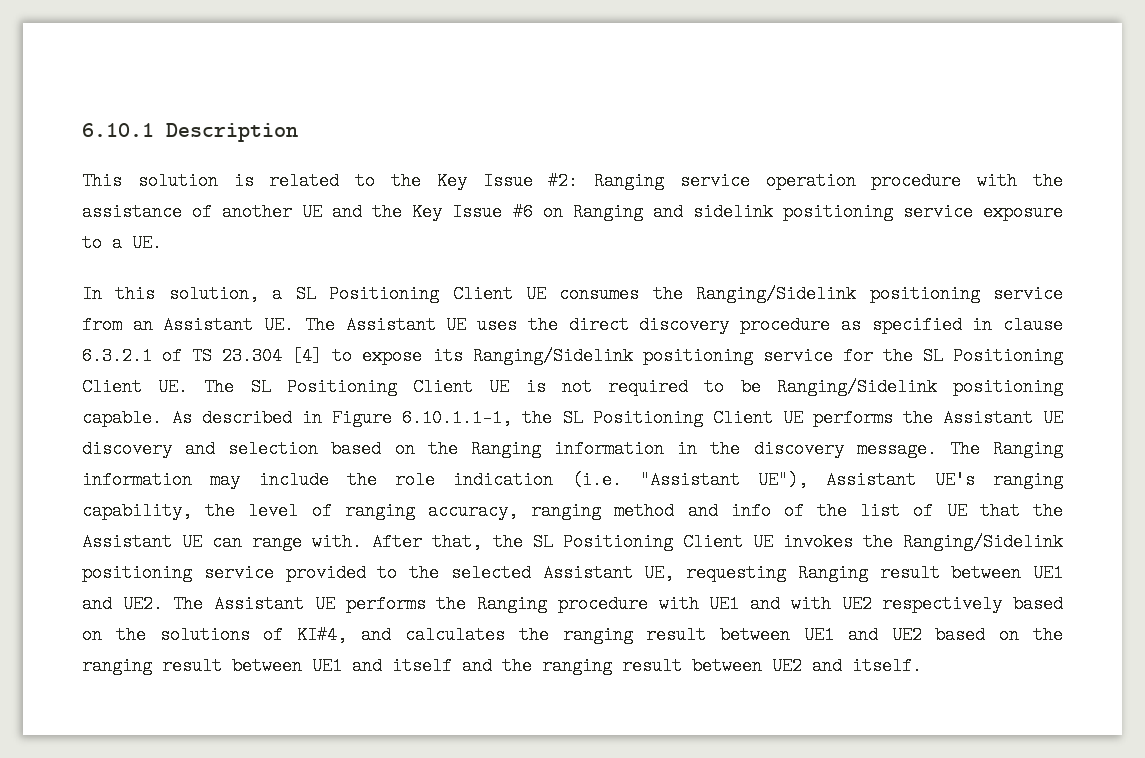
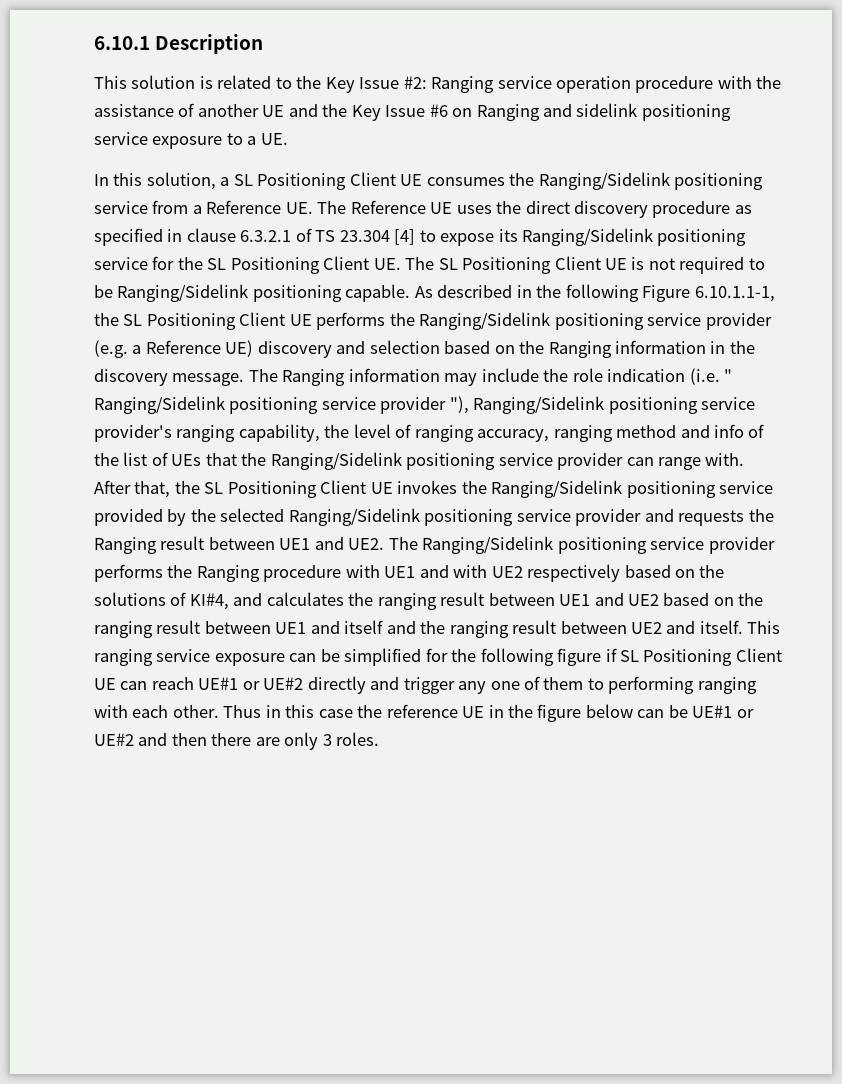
- In this solution, a SL Positioning Client UE consumes the Ranging/Sidelink positioning service from an Assistant UE. The Assistant UE uses the direct discovery procedure as specified in clause 6.3.2.1 of TS 23.304 [4] to expose its Ranging/Sidelink positioning service for the SL Positioning Client UE. The SL Positioning Client UE is not required to be Ranging/Sidelink positioning capable.
+ In this solution, a SL Positioning Client UE consumes the Ranging/Sidelink positioning service from a Reference UE. The Reference UE uses the direct discovery procedure as specified in clause 6.3.2.1 of TS 23.304 [4] to expose its Ranging/Sidelink positioning service for the SL Positioning Client UE. The SL Positioning Client UE is not required to be Ranging/Sidelink positioning capable.
- As described in Figure 6.10.1.1-1, the SL Positioning Client UE performs the Assistant UE discovery and selection based on the Ranging information in the discovery message.
+ As described in the following Figure 6.10.1.1-1, the SL Positioning Client UE performs the Ranging/Sidelink positioning service provider (e.g. a Reference UE) discovery and selection based on the Ranging information in the discovery message.
- The Ranging information may include the role indication (i.e. "Assistant UE"), Assistant UE's ranging capability, the level of ranging accuracy, ranging method and info of the list of UE that the Assistant UE can range with.
+ The Ranging information may include the role indication (i.e. " Ranging/Sidelink positioning service provider "), Ranging/Sidelink positioning service provider's ranging capability, the level of ranging accuracy, ranging method and info of the list of UEs that the Ranging/Sidelink positioning service provider can range with.
- After that, the SL Positioning Client UE invokes the Ranging/Sidelink positioning service provided to the selected Assistant UE, requesting Ranging result between UE1 and UE2. The Assistant UE performs the Ranging procedure with UE1 and with UE2 respectively based on the solutions of KI#4, and calculates the ranging result between UE1 and UE2 based on the ranging result between UE1 and itself and the ranging result between UE2 and itself.
+ After that, the SL Positioning Client UE invokes the Ranging/Sidelink positioning service provided by the selected Ranging/Sidelink positioning service provider and requests the Ranging result between UE1 and UE2. The Ranging/Sidelink positioning service provider performs the Ranging procedure with UE1 and with UE2 respectively based on the solutions of KI#4, and calculates the ranging result between UE1 and UE2 based on the ranging result between UE1 and itself and the ranging result between UE2 and itself.
+ This ranging service exposure can be simplified for the following figure if SL Positioning Client UE can reach UE#1 or UE#2 directly and trigger any one of them to performing ranging with each other. Thus in this case the reference UE in the figure below can be UE#1 or UE#2 and then there are only 3 roles.

